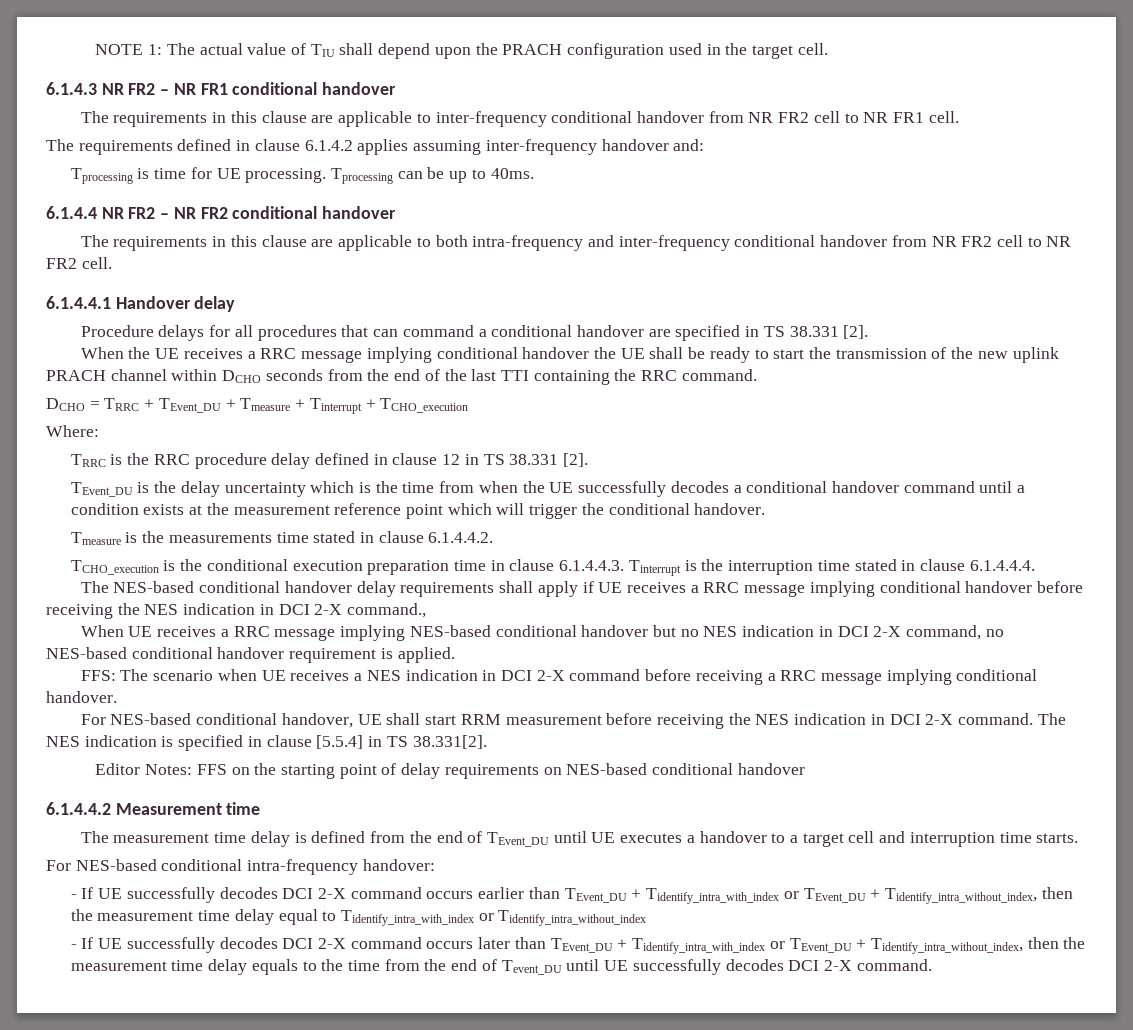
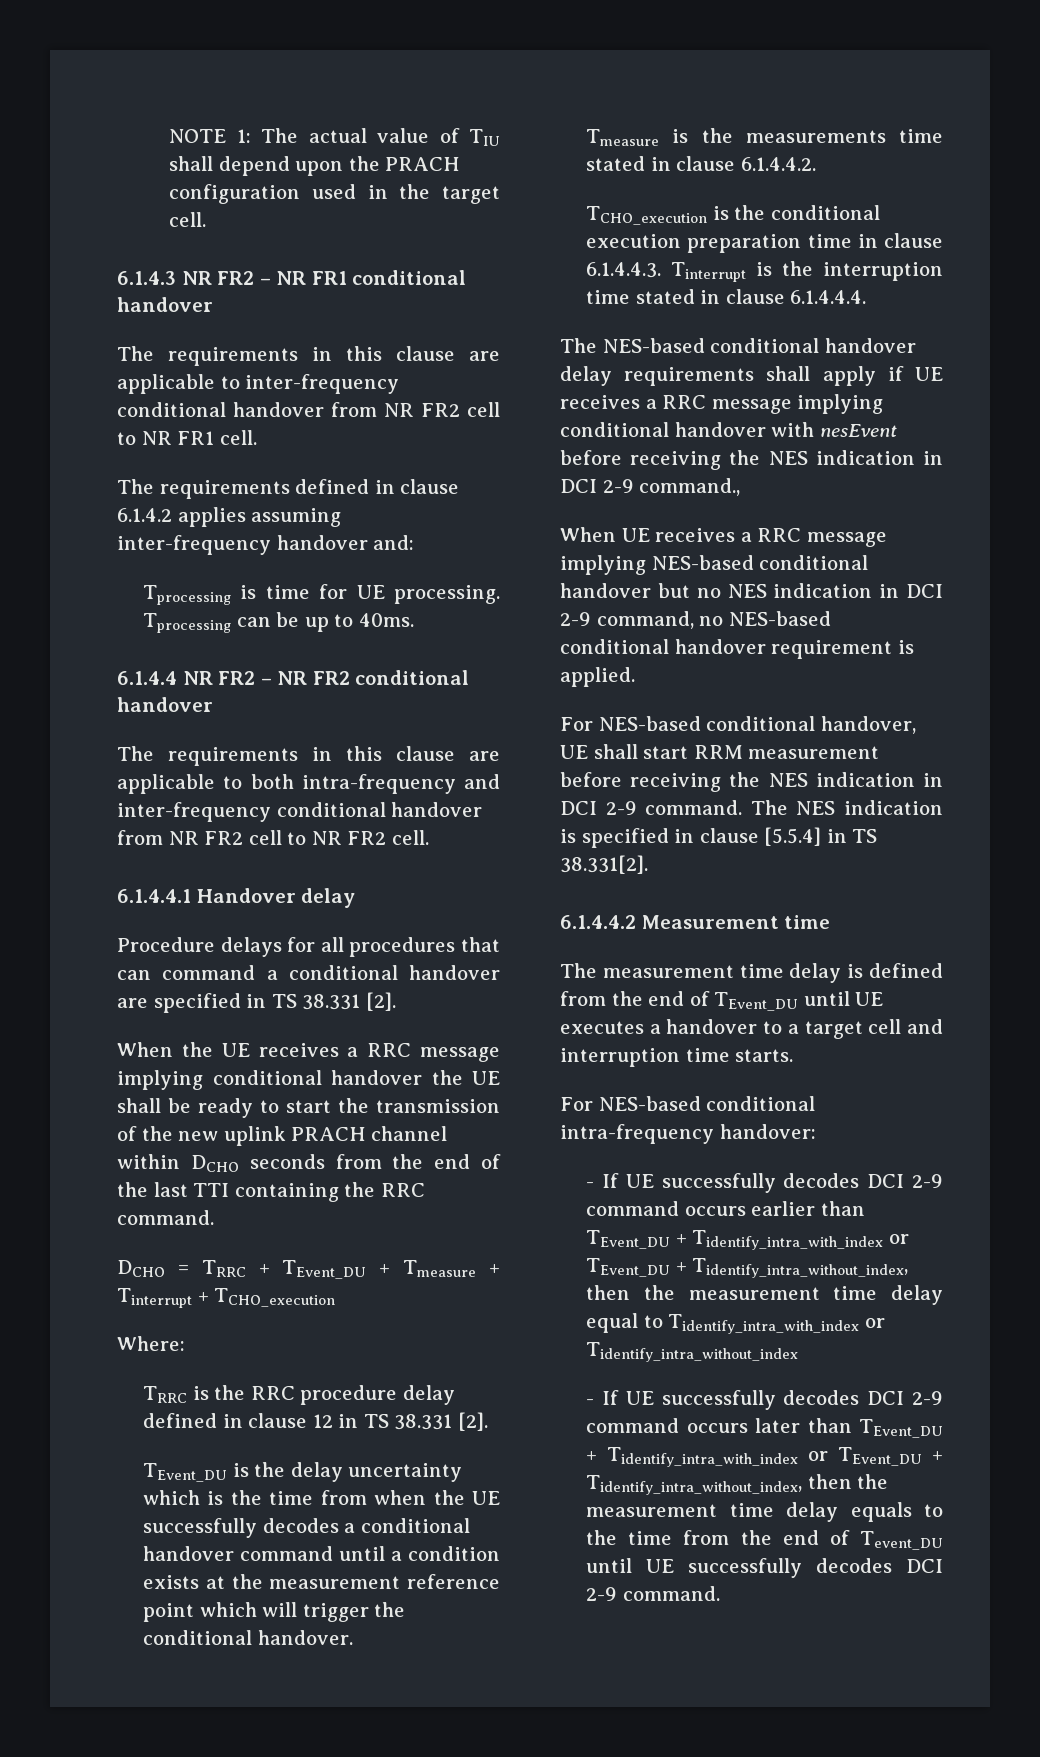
- The NES-based conditional handover delay requirements shall apply if UE receives a RRC message implying conditional handover before receiving the NES indication in DCI 2-X command.,
+ The NES-based conditional handover delay requirements shall apply if UE receives a RRC message implying conditional handover with nesEvent before receiving the NES indication in DCI 2-9 command.,
- When UE receives a RRC message implying NES-based conditional handover but no NES indication in DCI 2-X command, no NES-based conditional handover requirement is applied.
+ When UE receives a RRC message implying NES-based conditional handover but no NES indication in DCI 2-9 command, no NES-based conditional handover requirement is applied.
- FFS: The scenario when UE receives a NES indication in DCI 2-X command before receiving a RRC message implying conditional handover.
- For NES-based conditional handover, UE shall start RRM measurement before receiving the NES indication in DCI 2-X command.
+ For NES-based conditional handover, UE shall start RRM measurement before receiving the NES indication in DCI 2-9 command.
- Editor Notes: FFS on the starting point of delay requirements on NES-based conditional handover
- - If UE successfully decodes DCI 2-X command occurs earlier than TEvent_DU + Tidentify_intra_with_index or TEvent_DU + Tidentify_intra_without_index, then the measurement time delay equal to Tidentify_intra_with_index or Tidentify_intra_without_index
+ - If UE successfully decodes DCI 2-9 command occurs earlier than TEvent_DU + Tidentify_intra_with_index or TEvent_DU + Tidentify_intra_without_index, then the measurement time delay equal to Tidentify_intra_with_index or Tidentify_intra_without_index
- - If UE successfully decodes DCI 2-X command occurs later than TEvent_DU + Tidentify_intra_with_index or TEvent_DU + Tidentify_intra_without_index, then the measurement time delay equals to the time from the end of Tevent_DU until UE successfully decodes DCI 2-X command.
+ - If UE successfully decodes DCI 2-9 command occurs later than TEvent_DU + Tidentify_intra_with_index or TEvent_DU + Tidentify_intra_without_index, then the measurement time delay equals to the time from the end of Tevent_DU until UE successfully decodes DCI 2-9 command.

